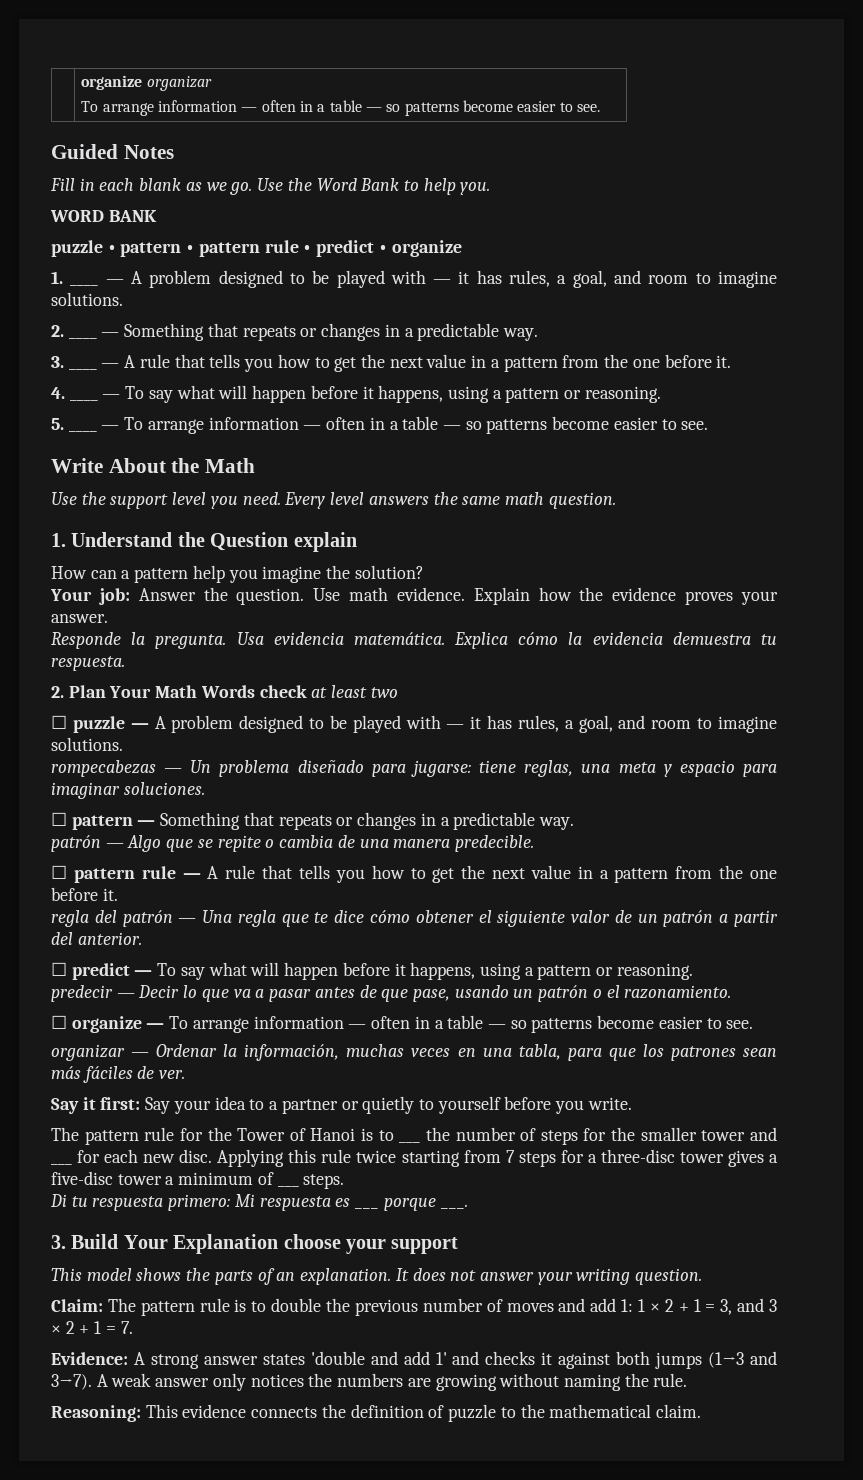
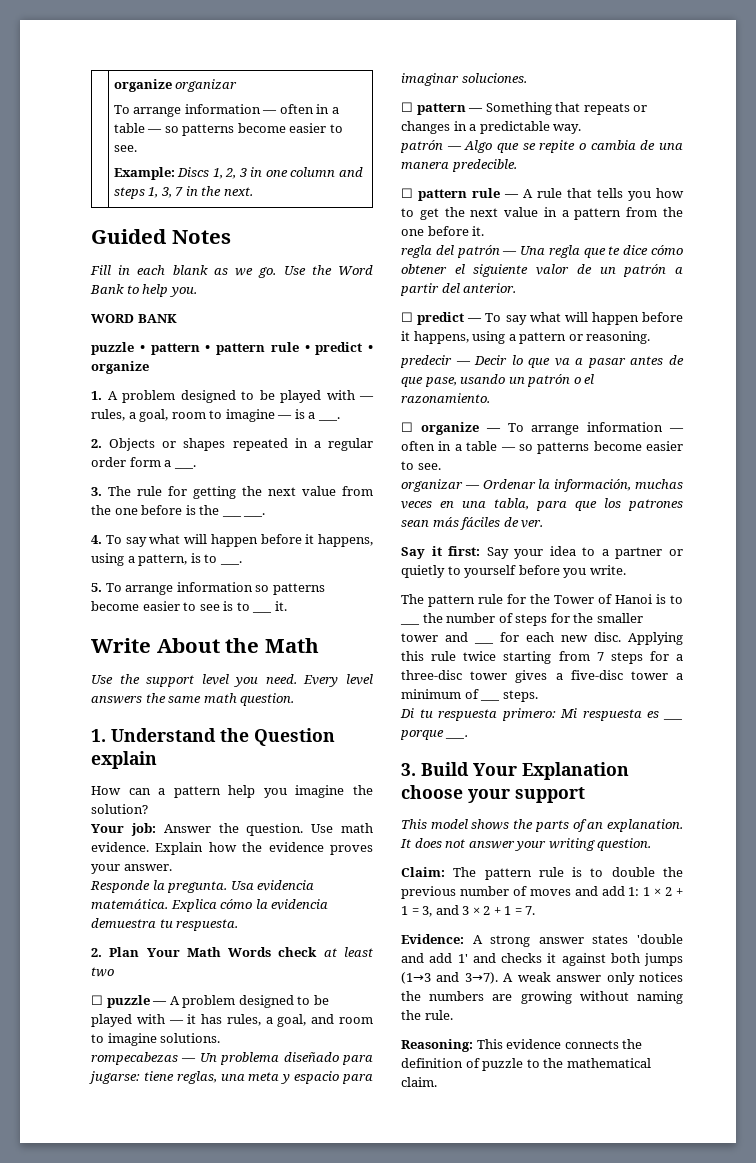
  | organize organizar
  To arrange information — often in a table — so patterns become easier to see.
+ Example: Discs 1, 2, 3 in one column and steps 1, 3, 7 in the next.
- 1. ____ — A problem designed to be played with — it has rules, a goal, and room to imagine solutions.
- 2. ____ — Something that repeats or changes in a predictable way.
- 3. ____ — A rule that tells you how to get the next value in a pattern from the one before it.
+ 1. A problem designed to be played with — rules, a goal, room to imagine — is a ___.
+ 2. Objects or shapes repeated in a regular order form a ___.
+ 3. The rule for getting the next value from the one before is the ___ ___.
- 4. ____ — To say what will happen before it happens, using a pattern or reasoning.
+ 4. To say what will happen before it happens, using a pattern, is to ___.
- 5. ____ — To arrange information — often in a table — so patterns become easier to see.
+ 5. To arrange information so patterns become easier to see is to ___ it.

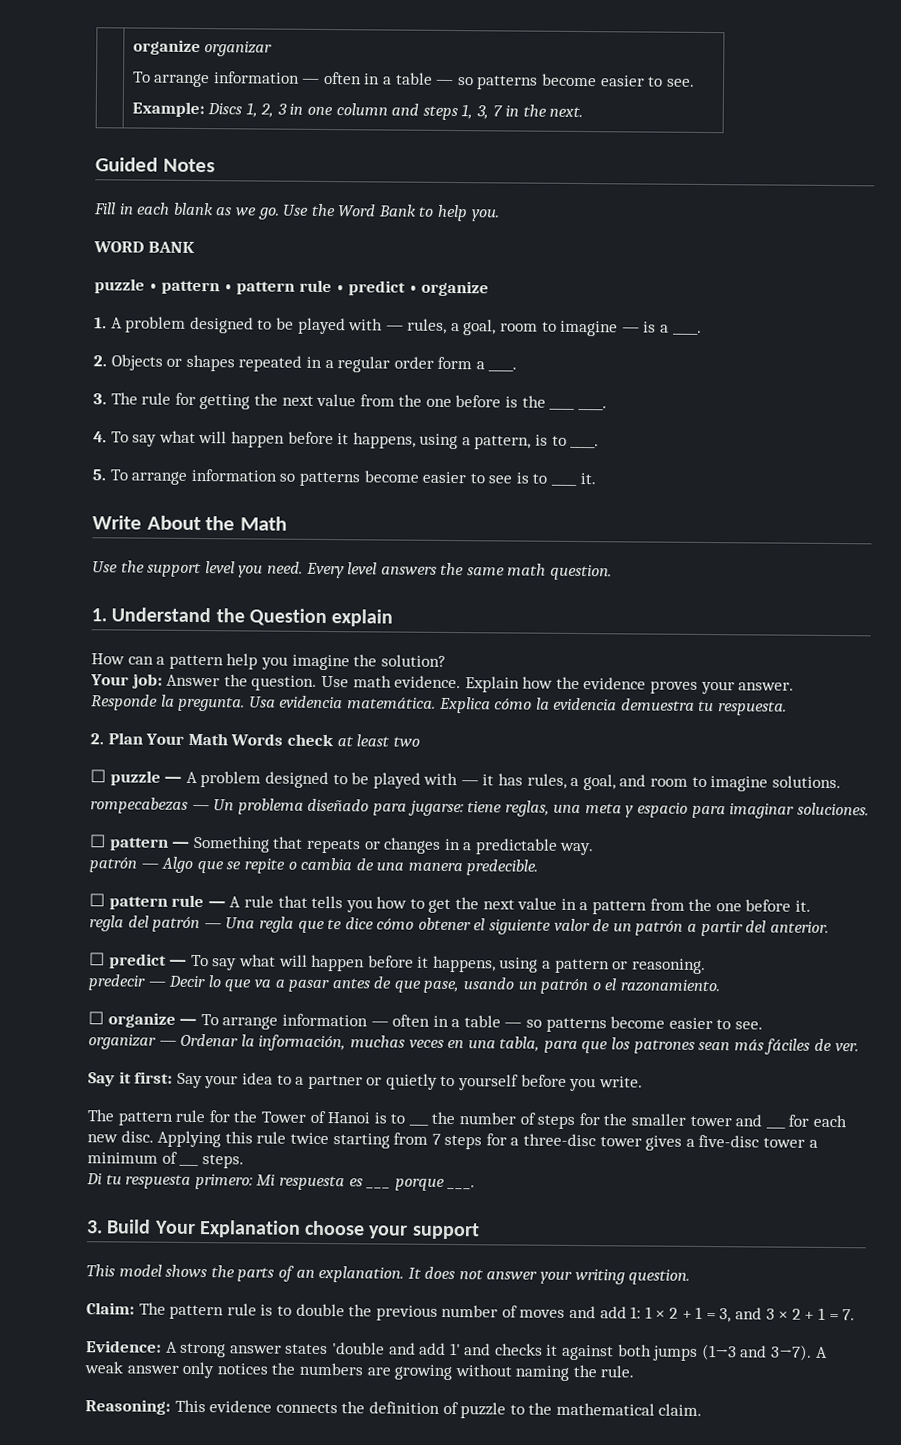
- 1. A problem designed to be played with — rules, a goal, room to imagine — is a ___.
+ 1. A problem designed to be played with — rules, a goal, room to imagine — is a ____.
- 2. Objects or shapes repeated in a regular order form a ___.
+ 2. Objects or shapes repeated in a regular order form a ____.
- 3. The rule for getting the next value from the one before is the ___ ___.
+ 3. The rule for getting the next value from the one before is the ____ ____.
- 4. To say what will happen before it happens, using a pattern, is to ___.
+ 4. To say what will happen before it happens, using a pattern, is to ____.
- 5. To arrange information so patterns become easier to see is to ___ it.
+ 5. To arrange information so patterns become easier to see is to ____ it.

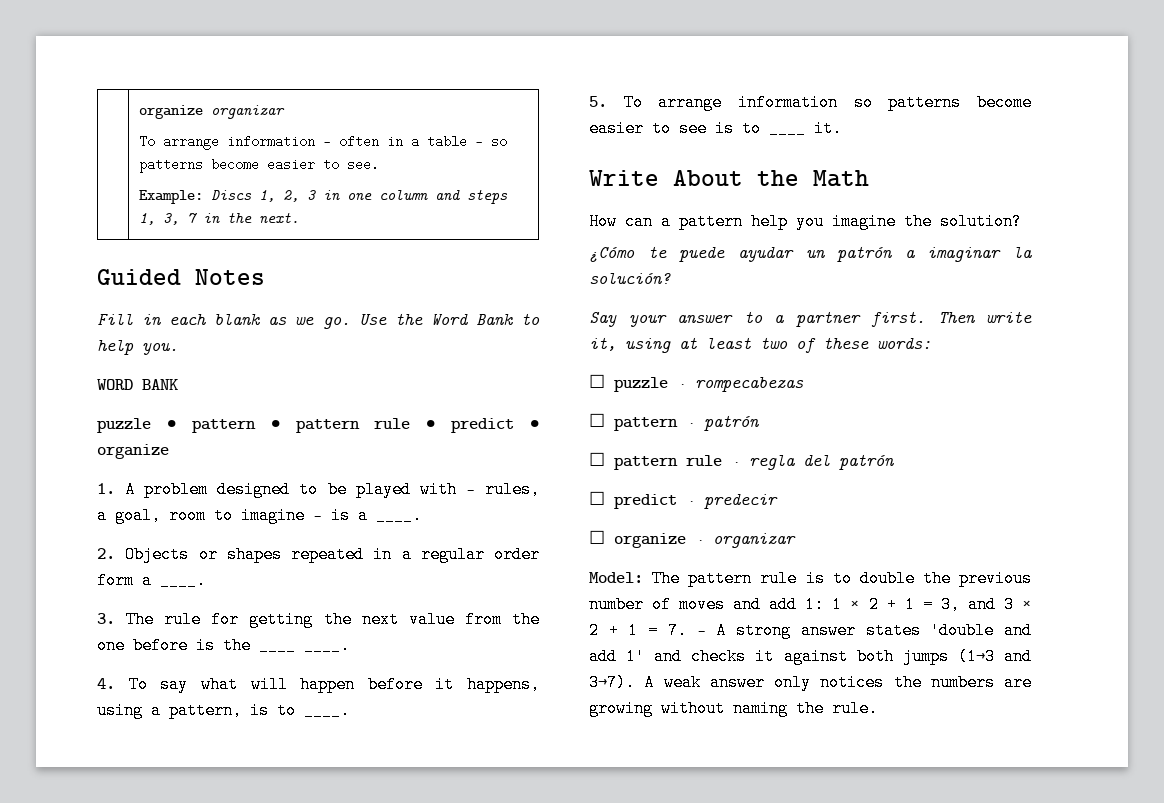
- Use the support level you need. Every level answers the same math question.
- 1. Understand the Question explain
- Your job: Answer the question. Use math evidence. Explain how the evidence proves your answer.
- Responde la pregunta. Usa evidencia matemática. Explica cómo la evidencia demuestra tu respuesta.
- 2. Plan Your Math Words check at least two
+ ¿Cómo te puede ayudar un patrón a imaginar la solución?
+ Say your answer to a partner first. Then write it, using at least two of these words:
- ☐ puzzle — A problem designed to be played with — it has rules, a goal, and room to imagine solutions.
- rompecabezas — Un problema diseñado para jugarse: tiene reglas, una meta y espacio para imaginar soluciones.
- ☐ pattern — Something that repeats or changes in a predictable way.
- patrón — Algo que se repite o cambia de una manera predecible.
- ☐ pattern rule — A rule that tells you how to get the next value in a pattern from the one before it.
- regla del patrón — Una regla que te dice cómo obtener el siguiente valor de un patrón a partir del anterior.
- ☐ predict — To say what will happen before it happens, using a pattern or reasoning.
- predecir — Decir lo que va a pasar antes de que pase, usando un patrón o el razonamiento.
- ☐ organize — To arrange information — often in a table — so patterns become easier to see.
- organizar — Ordenar la información, muchas veces en una tabla, para que los patrones sean más fáciles de ver.
- Say it first: Say your idea to a partner or quietly to yourself before you write.
- The pattern rule for the Tower of Hanoi is to ___ the number of steps for the smaller tower and ___ for each new disc. Applying this rule twice starting from 7 steps for a three-disc tower gives a five-disc tower a minimum of ___ steps.
- Di tu respuesta primero: Mi respuesta es ___ porque ___.
- 3. Build Your Explanation choose your support
- This model shows the parts of an explanation. It does not answer your writing question.
- Claim: The pattern rule is to double the previous number of moves and add 1: 1 × 2 + 1 = 3, and 3 × 2 + 1 = 7.
- Evidence: A strong answer states 'double and add 1' and checks it against both jumps (1→3 and 3→7).
+ ☐ puzzle · rompecabezas
+ ☐ pattern · patrón
+ ☐ pattern rule · regla del patrón
+ ☐ predict · predecir
+ ☐ organize · organizar
+ Model: The pattern rule is to double the previous number of moves and add 1: 1 × 2 + 1 = 3, and 3 × 2 + 1 = 7. — A strong answer states 'double and add 1' and checks it against both jumps (1→3 and 3→7).
- Reasoning: This evidence connects the definition of puzzle to the mathematical claim.

